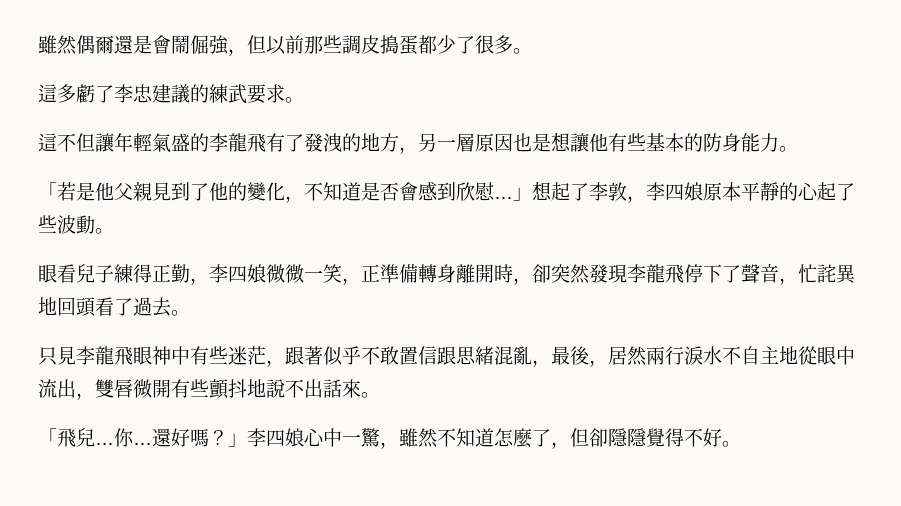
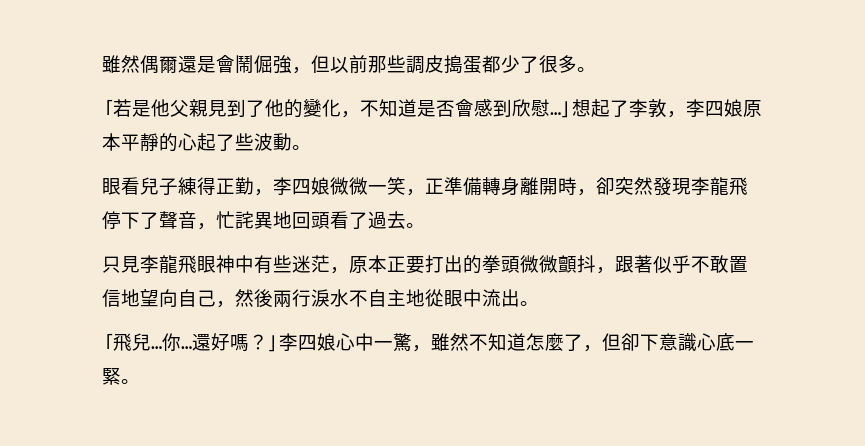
- 這多虧了李忠建議的練武要求。
- 這不但讓年輕氣盛的李龍飛有了發洩的地方，另一層原因也是想讓他有些基本的防身能力。
- 只見李龍飛眼神中有些迷茫，跟著似乎不敢置信跟思緒混亂，最後，居然兩行淚水不自主地從眼中流出，雙唇微開有些顫抖地說不出話來。
+ 只見李龍飛眼神中有些迷茫，原本正要打出的拳頭微微顫抖，跟著似乎不敢置信地望向自己，然後兩行淚水不自主地從眼中流出。
- 還好嗎？」李四娘心中一驚，雖然不知道怎麼了，但卻隱隱覺得不好。
+ 還好嗎？」李四娘心中一驚，雖然不知道怎麼了，但卻下意識心底一緊。

